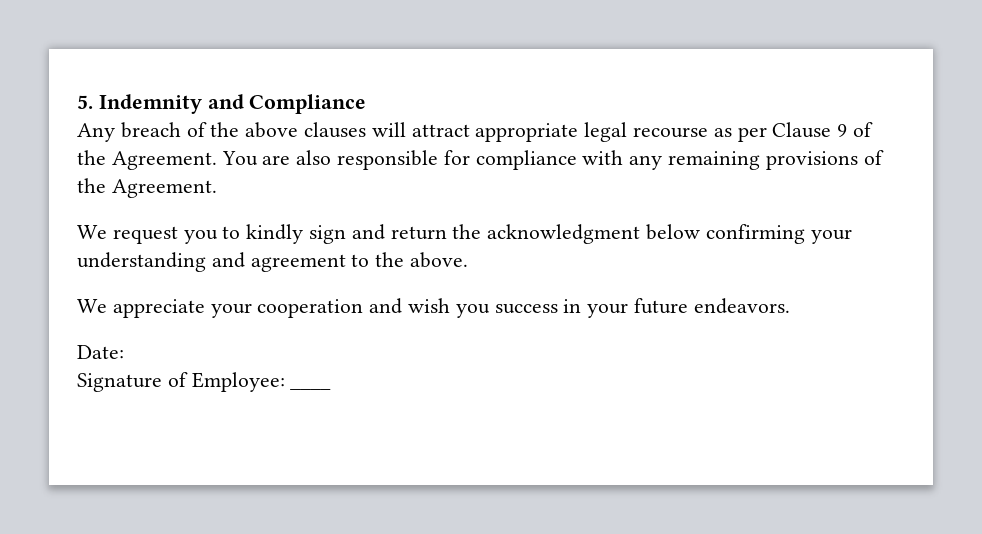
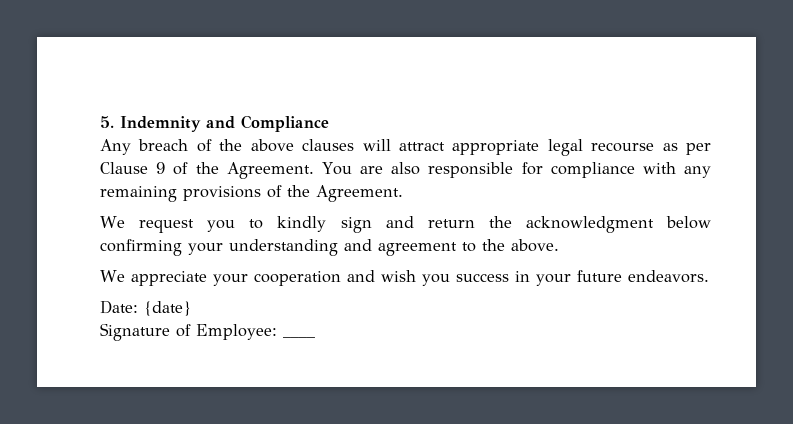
- Date:
+ Date: {date}

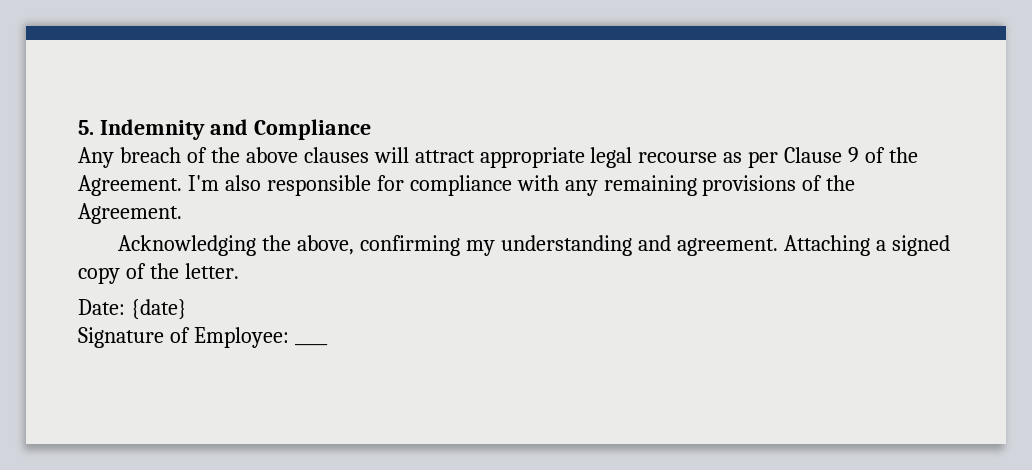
- You are also responsible for compliance with any remaining provisions of the Agreement.
+ I'm also responsible for compliance with any remaining provisions of the Agreement.
- We request you to kindly sign and return the acknowledgment below confirming your understanding and agreement to the above.
- We appreciate your cooperation and wish you success in your future endeavors.
+ Acknowledging the above, confirming my understanding and agreement. Attaching a signed copy of the letter.

